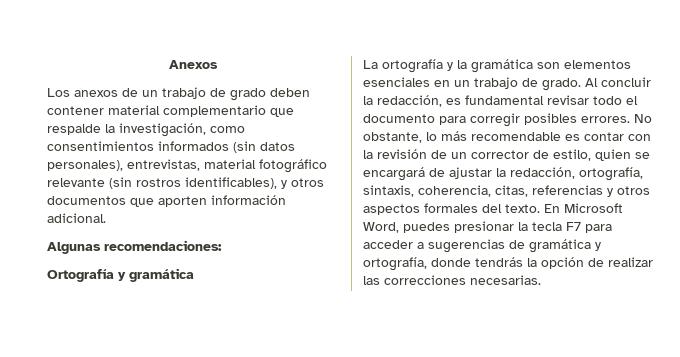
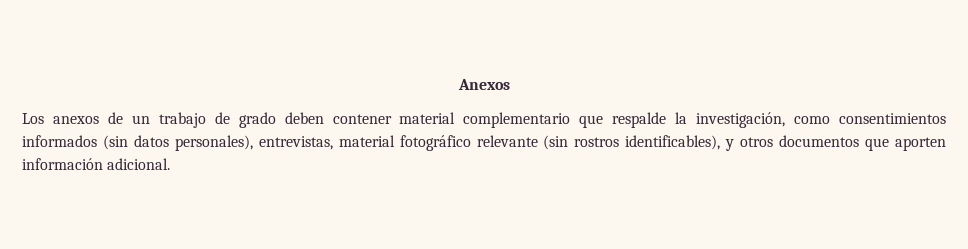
- Algunas recomendaciones:
- Ortografía y gramática
- La ortografía y la gramática son elementos esenciales en un trabajo de grado. Al concluir la redacción, es fundamental revisar todo el documento para corregir posibles errores. No obstante, lo más recomendable es contar con la revisión de un corrector de estilo, quien se encargará de ajustar la redacción, ortografía, sintaxis, coherencia, citas, referencias y otros aspectos formales del texto. En Microsoft Word, puedes presionar la tecla F7 para acceder a sugerencias de gramática y ortografía, donde tendrás la opción de realizar las correcciones necesarias.

